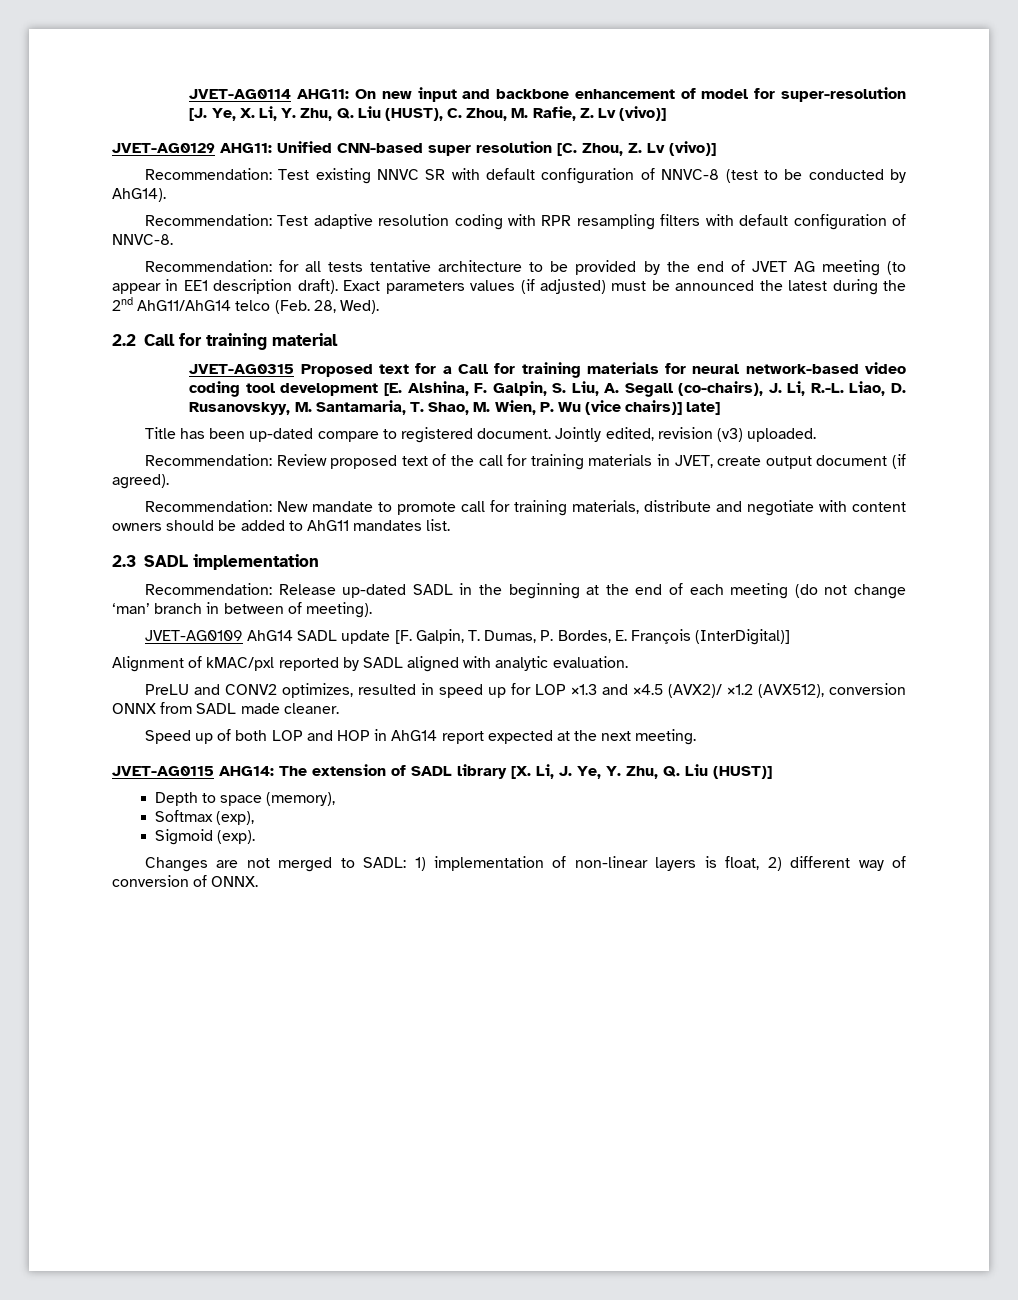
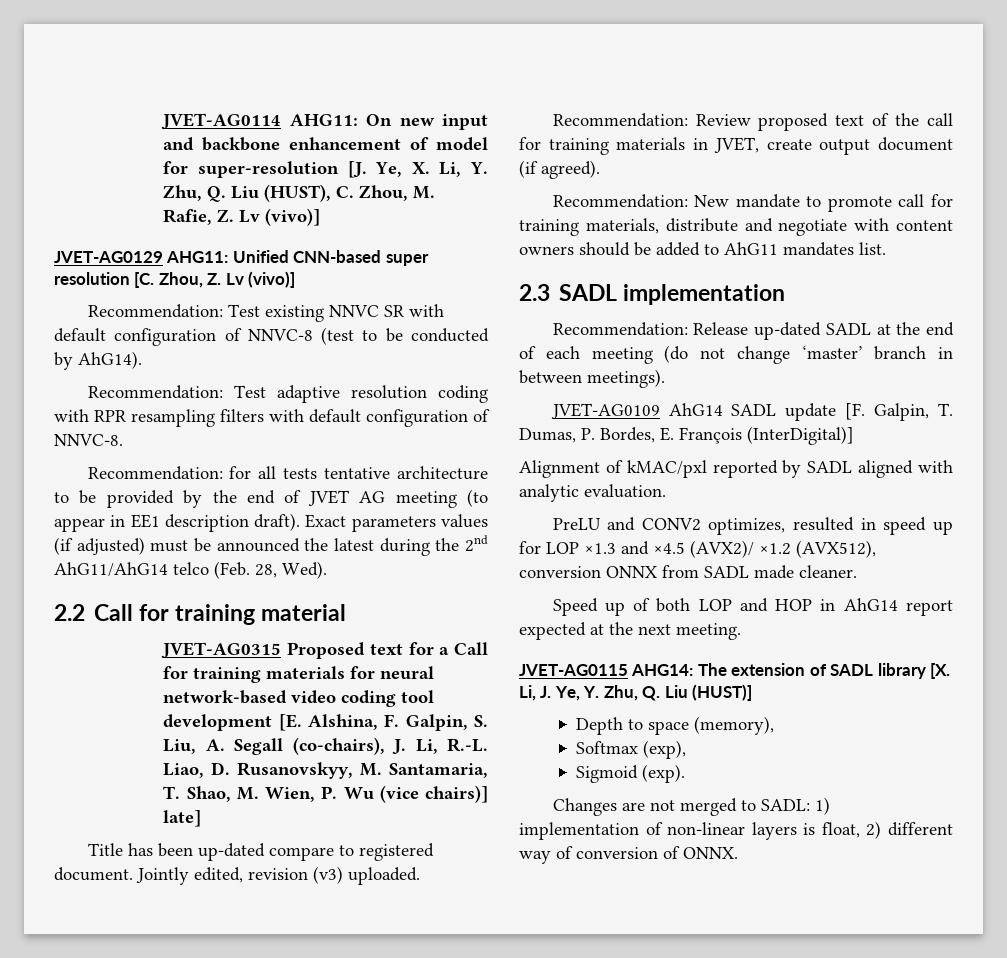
- Recommendation: Release up-dated SADL in the beginning at the end of each meeting (do not change ‘man’ branch in between of meeting).
+ Recommendation: Release up-dated SADL at the end of each meeting (do not change ‘master’ branch in between meetings).

